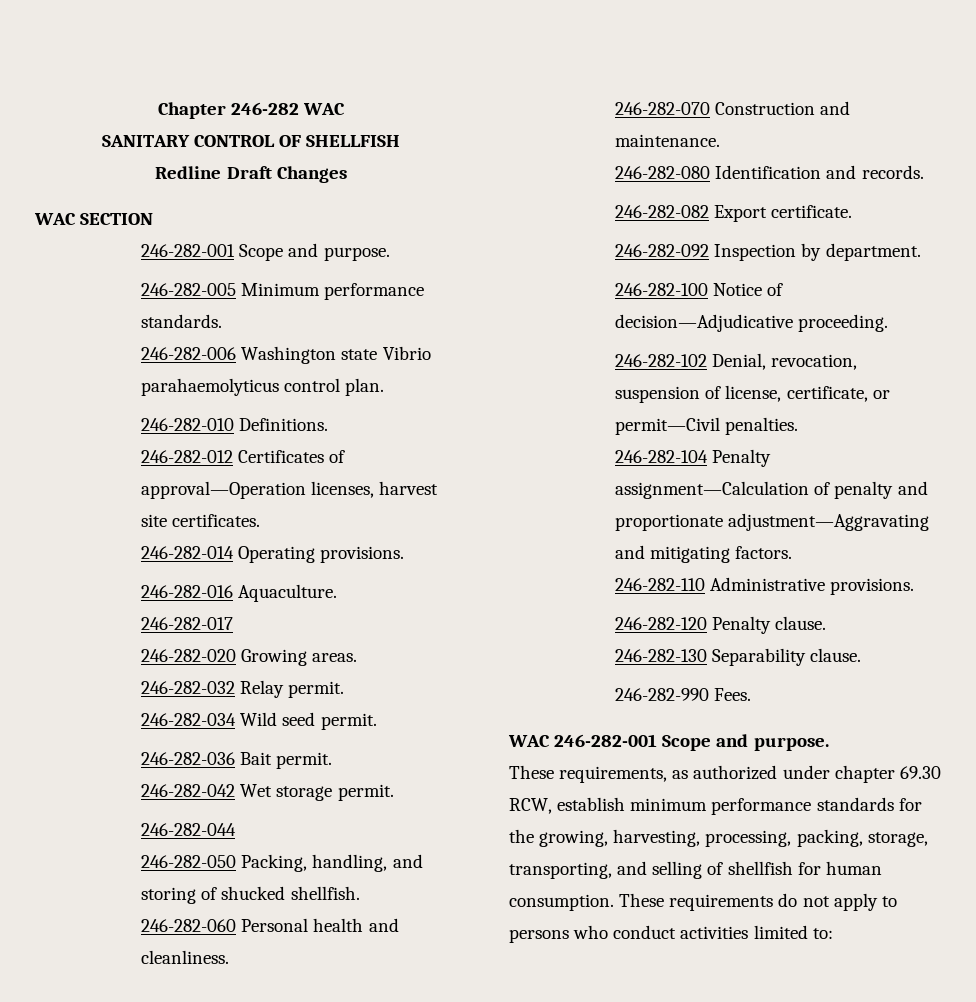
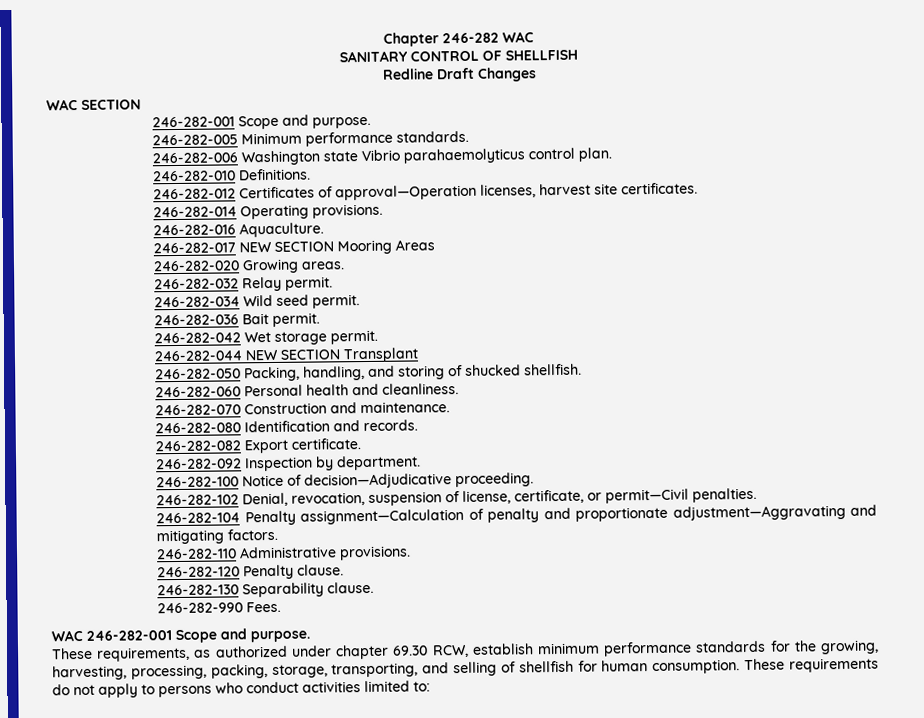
- 246-282-017
+ 246-282-017 NEW SECTION Mooring Areas
- 246-282-044
+ 246-282-044 NEW SECTION Transplant

